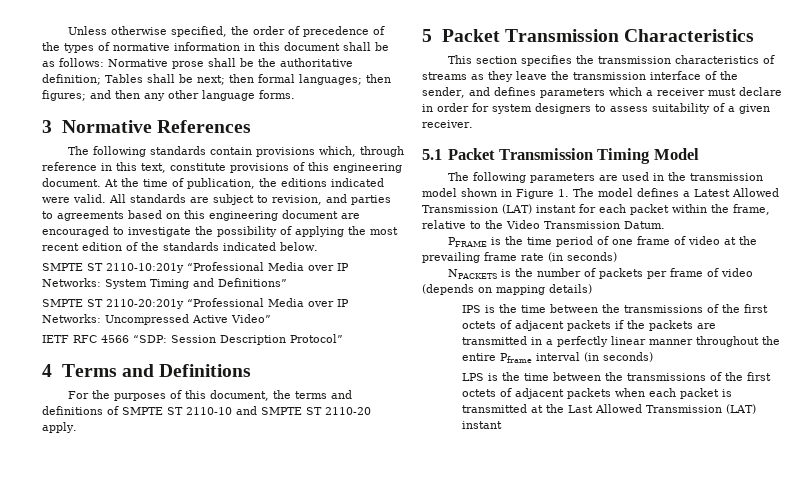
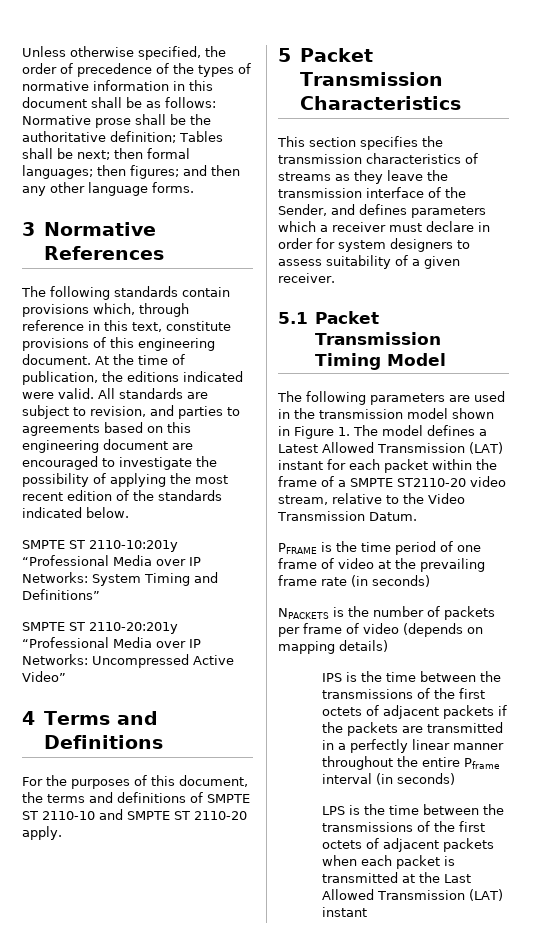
- IETF RFC 4566 “SDP: Session Description Protocol”
- This section specifies the transmission characteristics of streams as they leave the transmission interface of the sender, and defines parameters which a receiver must declare in order for system designers to assess suitability of a given receiver.
+ This section specifies the transmission characteristics of streams as they leave the transmission interface of the Sender, and defines parameters which a receiver must declare in order for system designers to assess suitability of a given receiver.
- The following parameters are used in the transmission model shown in Figure 1. The model defines a Latest Allowed Transmission (LAT) instant for each packet within the frame, relative to the Video Transmission Datum.
+ The following parameters are used in the transmission model shown in Figure 1. The model defines a Latest Allowed Transmission (LAT) instant for each packet within the frame of a SMPTE ST2110-20 video stream, relative to the Video Transmission Datum.

